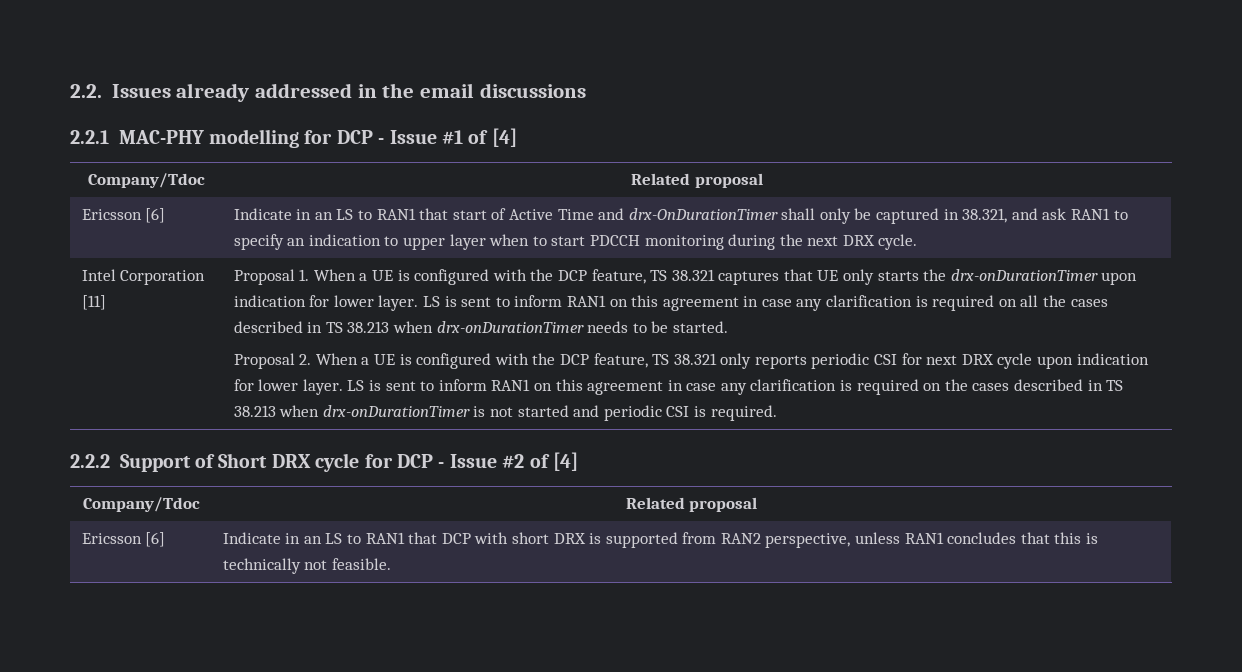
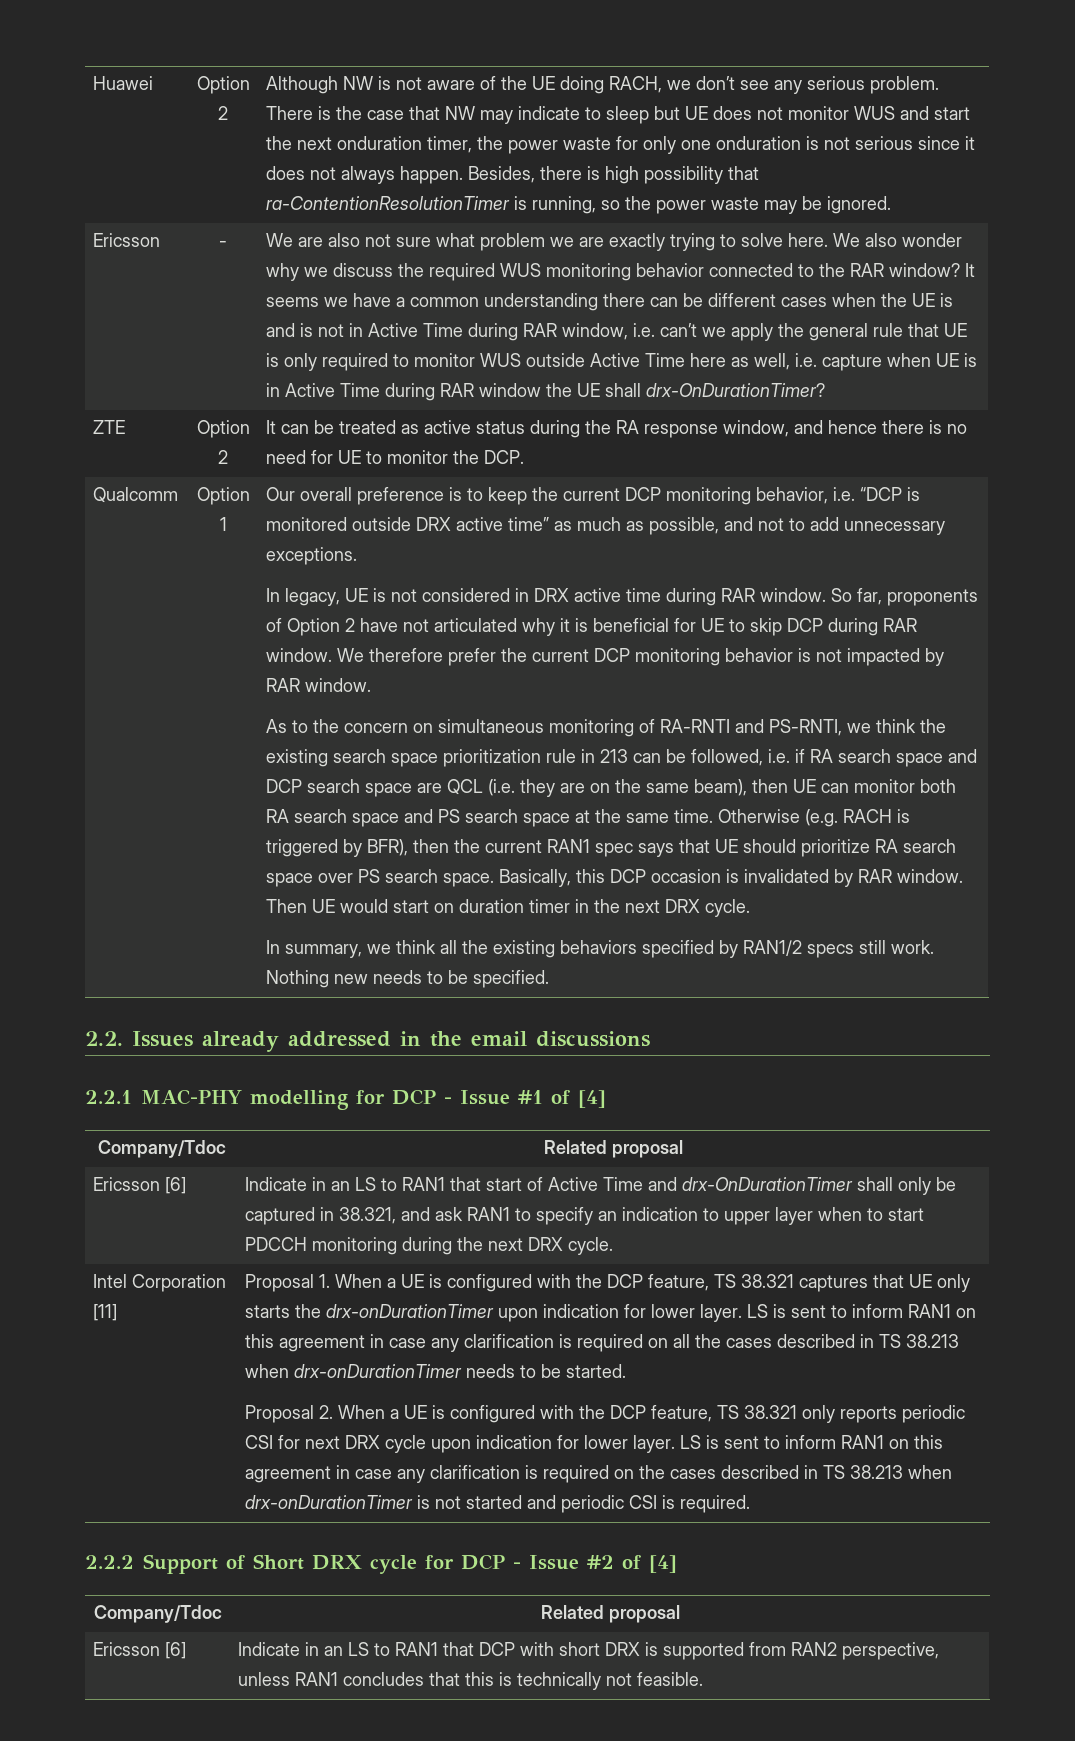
+ Huawei | Option 2 | Although NW is not aware of the UE doing RACH, we don’t see any serious problem. There is the case that NW may indicate to sleep but UE does not monitor WUS and start the next onduration timer, the power waste for only one onduration is not serious since it does not always happen. Besides, there is high possibility that ra-ContentionResolutionTimer is running, so the power waste may be ignored.
+ Ericsson | - | We are also not sure what problem we are exactly trying to solve here. We also wonder why we discuss the required WUS monitoring behavior connected to the RAR window? It seems we have a common understanding there can be different cases when the UE is and is not in Active Time during RAR window, i.e. can’t we apply the general rule that UE is only required to monitor WUS outside Active Time here as well, i.e. capture when UE is in Active Time during RAR window the UE shall drx-OnDurationTimer?
+ ZTE | Option 2 | It can be treated as active status during the RA response window, and hence there is no need for UE to monitor the DCP.
+ Qualcomm | Option 1 | Our overall preference is to keep the current DCP monitoring behavior, i.e. “DCP is monitored outside DRX active time” as much as possible, and not to add unnecessary exceptions.
+ In legacy, UE is not considered in DRX active time during RAR window. So far, proponents of Option 2 have not articulated why it is beneficial for UE to skip DCP during RAR window. We therefore prefer the current DCP monitoring behavior is not impacted by RAR window.
+ As to the concern on simultaneous monitoring of RA-RNTI and PS-RNTI, we think the existing search space prioritization rule in 213 can be followed, i.e. if RA search space and DCP search space are QCL (i.e. they are on the same beam), then UE can monitor both RA search space and PS search space at the same time. Otherwise (e.g. RACH is triggered by BFR), then the current RAN1 spec says that UE should prioritize RA search space over PS search space. Basically, this DCP occasion is invalidated by RAR window. Then UE would start on duration timer in the next DRX cycle.
+ In summary, we think all the existing behaviors specified by RAN1/2 specs still work. Nothing new needs to be specified.

